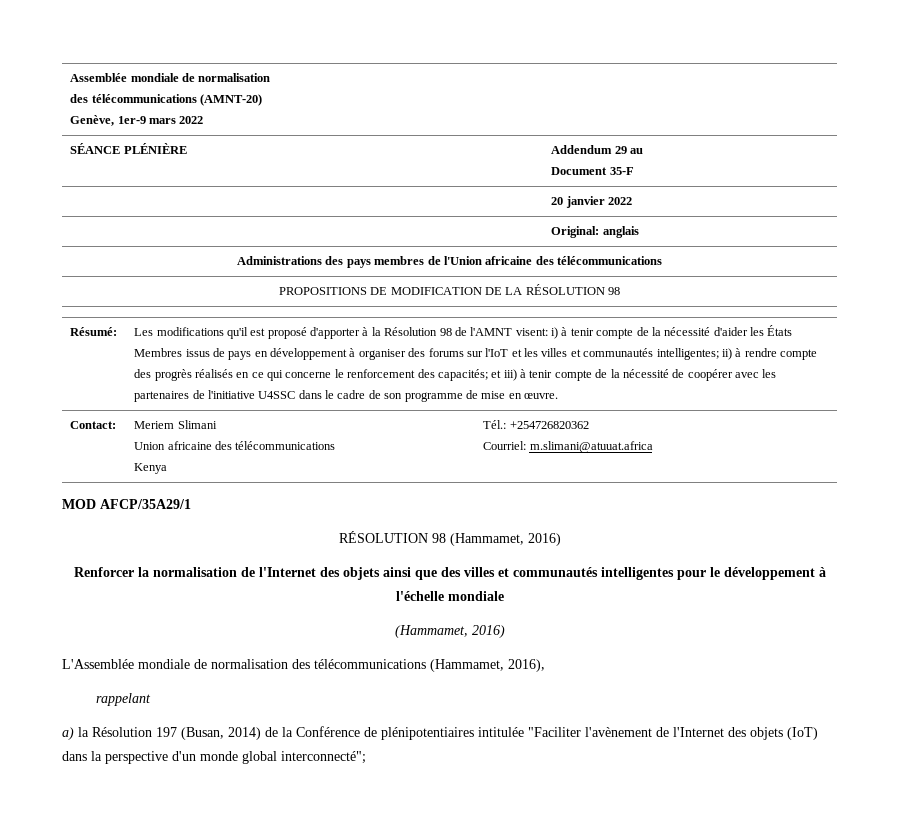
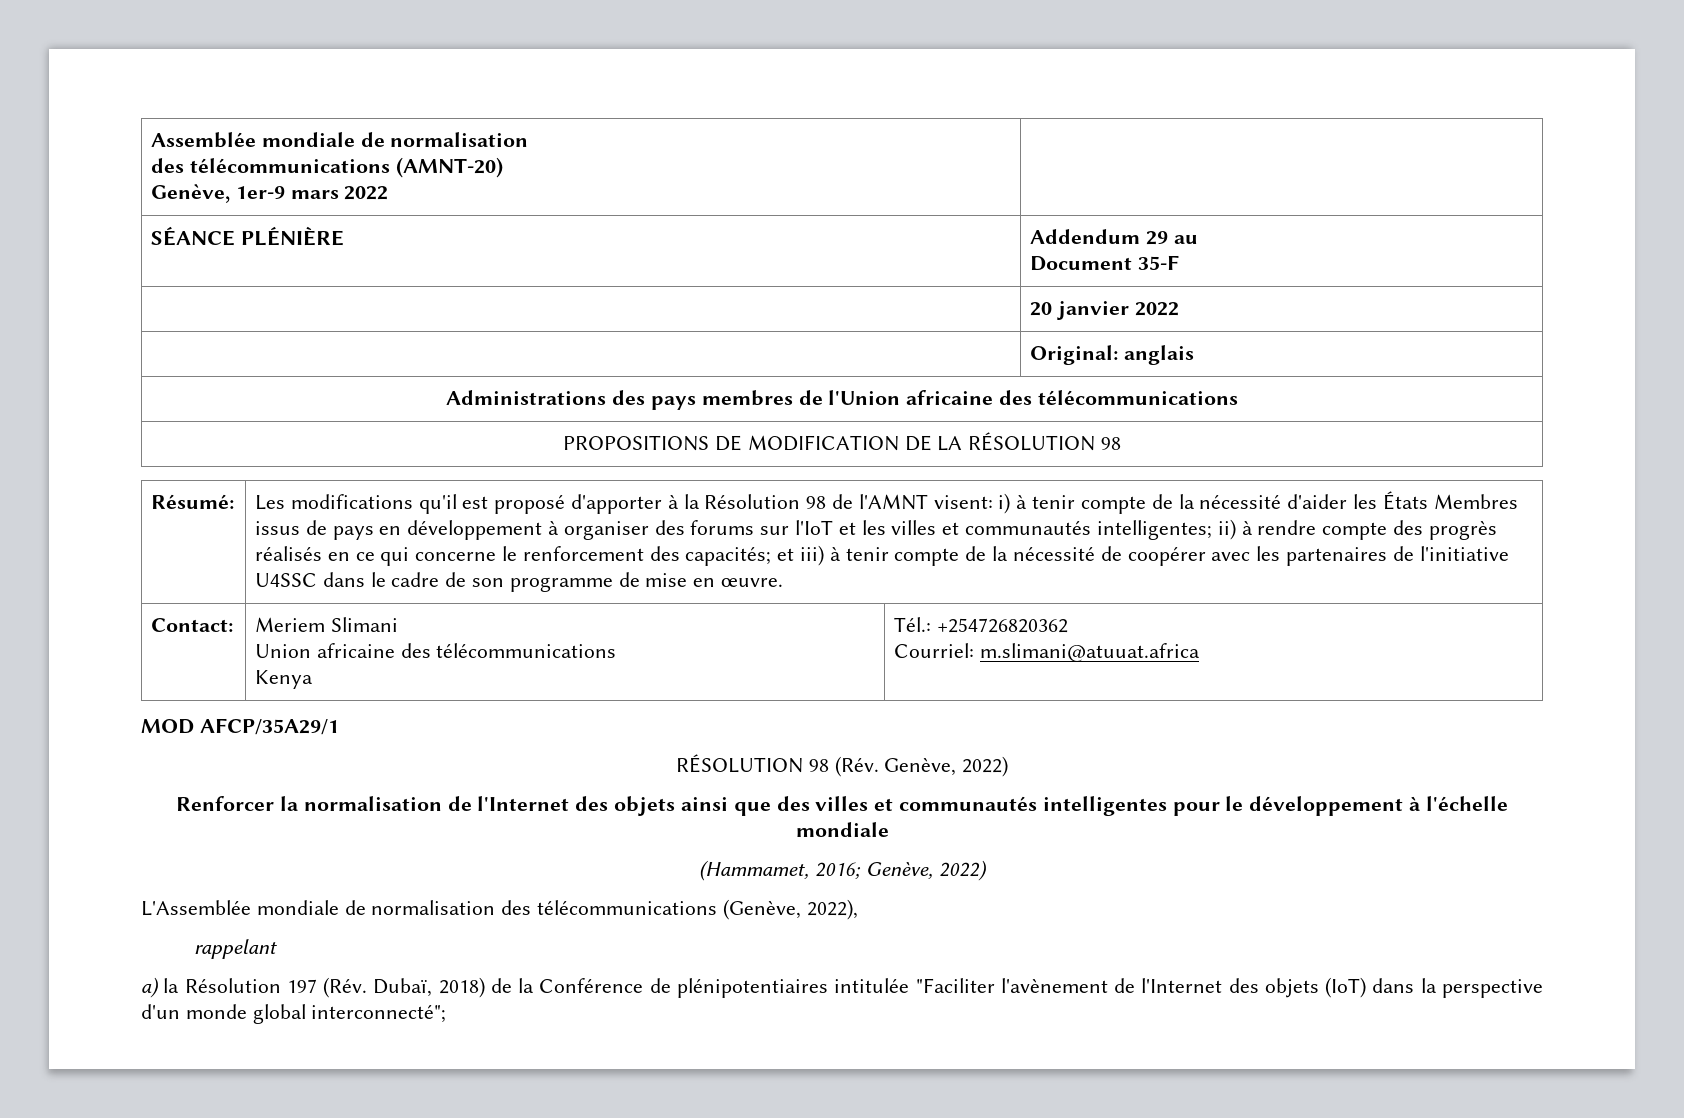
- RÉSOLUTION 98 (Hammamet, 2016)
+ RÉSOLUTION 98 (Rév. Genève, 2022)
  Renforcer la normalisation de l'Internet des objets ainsi que des villes et communautés intelligentes pour le développement à l'échelle mondiale
- (Hammamet, 2016)
+ (Hammamet, 2016; Genève, 2022)
- L'Assemblée mondiale de normalisation des télécommunications (Hammamet, 2016),
+ L'Assemblée mondiale de normalisation des télécommunications (Genève, 2022),
- a) la Résolution 197 (Busan, 2014) de la Conférence de plénipotentiaires intitulée "Faciliter l'avènement de l'Internet des objets (IoT) dans la perspective d'un monde global interconnecté";
+ a) la Résolution 197 (Rév. Dubaï, 2018) de la Conférence de plénipotentiaires intitulée "Faciliter l'avènement de l'Internet des objets (IoT) dans la perspective d'un monde global interconnecté";

